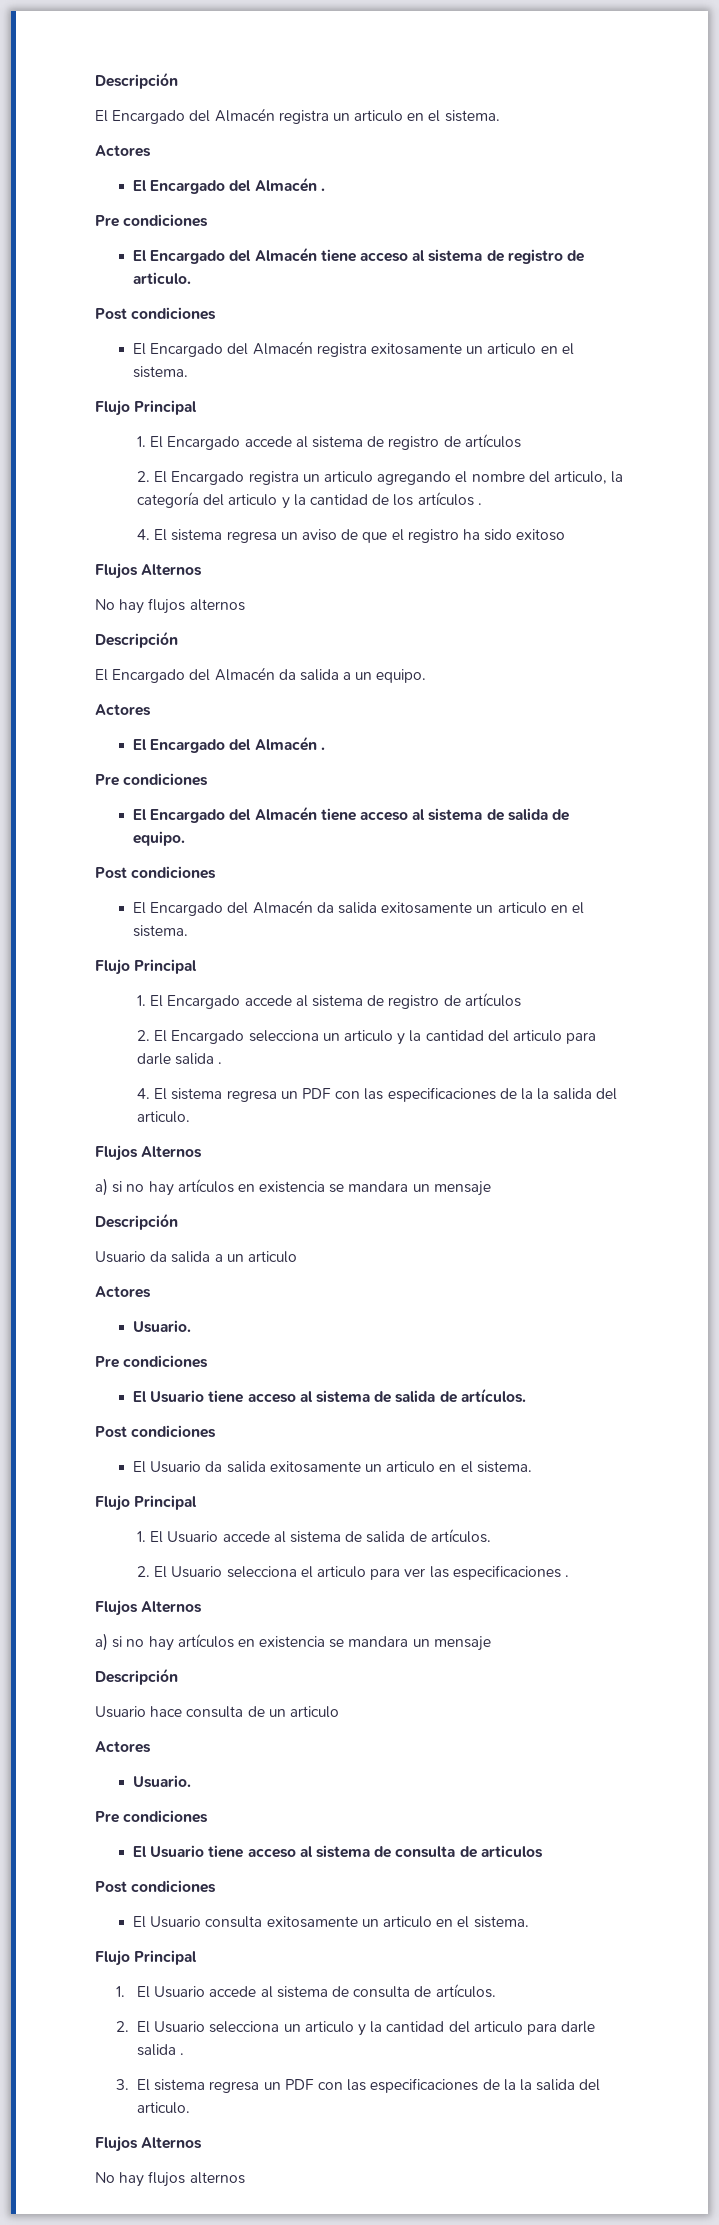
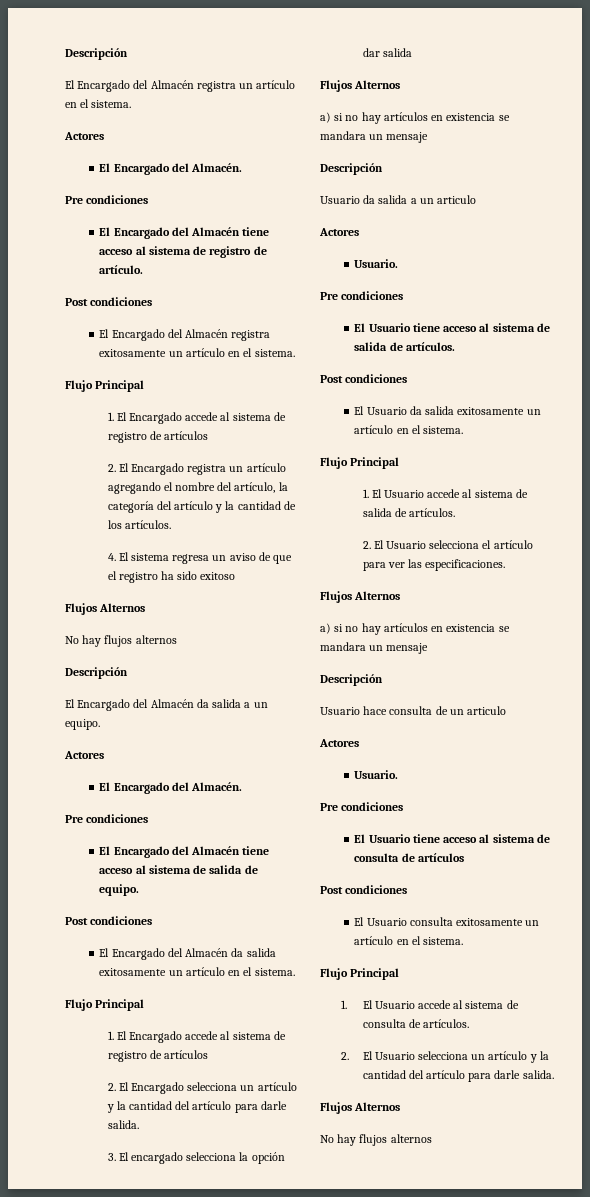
- El Encargado del Almacén registra un articulo en el sistema.
+ El Encargado del Almacén registra un artículo en el sistema.
  Actores
- El Encargado del Almacén .
+ El Encargado del Almacén.
- El Encargado del Almacén tiene acceso al sistema de registro de articulo.
+ El Encargado del Almacén tiene acceso al sistema de registro de artículo.
- El Encargado del Almacén registra exitosamente un articulo en el sistema.
+ El Encargado del Almacén registra exitosamente un artículo en el sistema.
- 2. El Encargado registra un articulo agregando el nombre del articulo, la categoría del articulo y la cantidad de los artículos .
+ 2. El Encargado registra un artículo agregando el nombre del artículo, la categoría del artículo y la cantidad de los artículos.
  El Encargado del Almacén da salida a un equipo.
  Actores
- El Encargado del Almacén .
+ El Encargado del Almacén.
- El Encargado del Almacén da salida exitosamente un articulo en el sistema.
+ El Encargado del Almacén da salida exitosamente un artículo en el sistema.
- 2. El Encargado selecciona un articulo y la cantidad del articulo para darle salida .
- 4. El sistema regresa un PDF con las especificaciones de la la salida del articulo.
+ 2. El Encargado selecciona un artículo y la cantidad del artículo para darle salida.
+ 3. El encargado selecciona la opción dar salida
- El Usuario da salida exitosamente un articulo en el sistema.
+ El Usuario da salida exitosamente un artículo en el sistema.
- 2. El Usuario selecciona el articulo para ver las especificaciones .
+ 2. El Usuario selecciona el artículo para ver las especificaciones.
- El Usuario tiene acceso al sistema de consulta de articulos
+ El Usuario tiene acceso al sistema de consulta de artículos
- El Usuario consulta exitosamente un articulo en el sistema.
+ El Usuario consulta exitosamente un artículo en el sistema.
- 2. El Usuario selecciona un articulo y la cantidad del articulo para darle salida .
- 3. El sistema regresa un PDF con las especificaciones de la la salida del articulo.
+ 2. El Usuario selecciona un artículo y la cantidad del artículo para darle salida.

